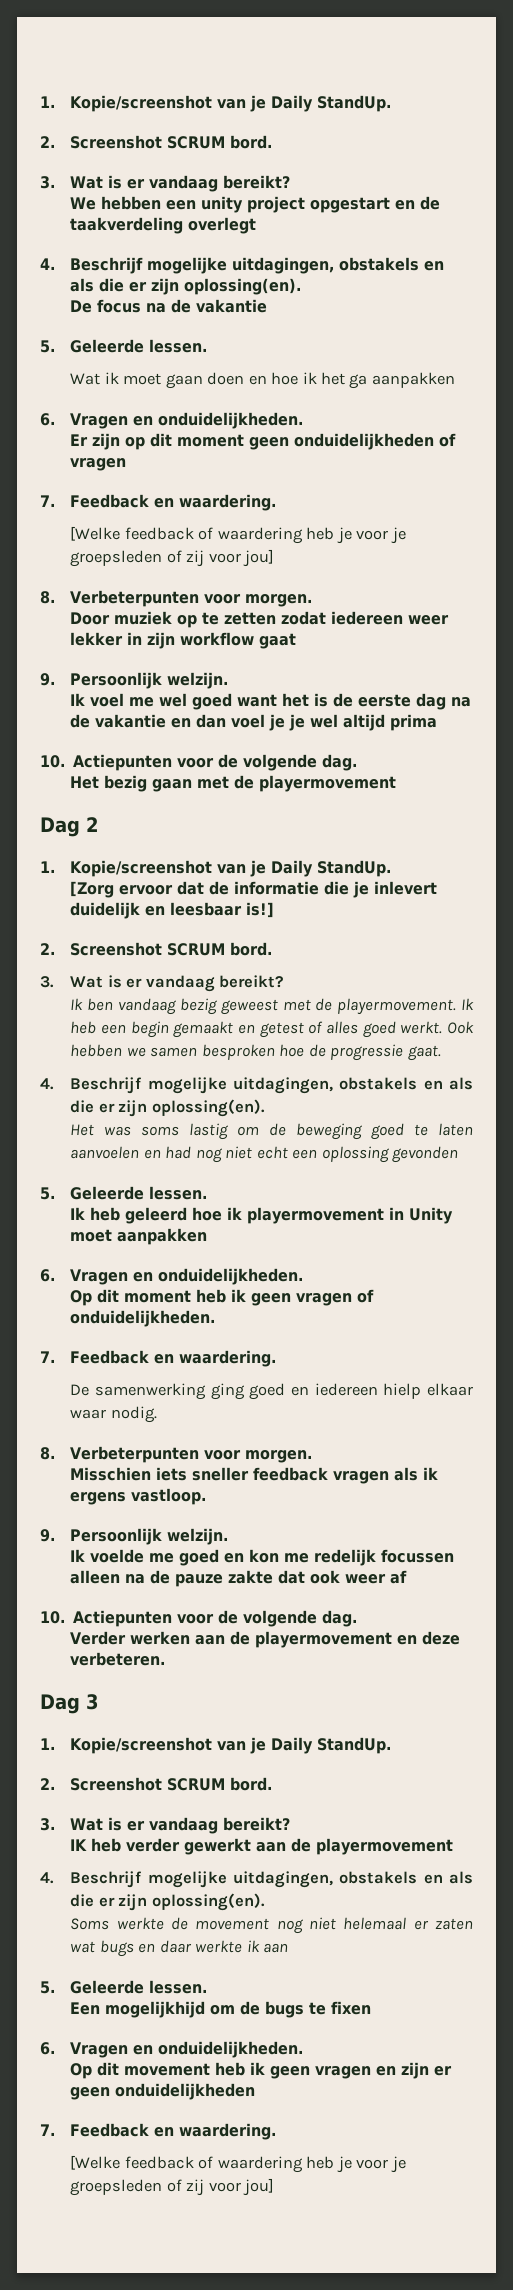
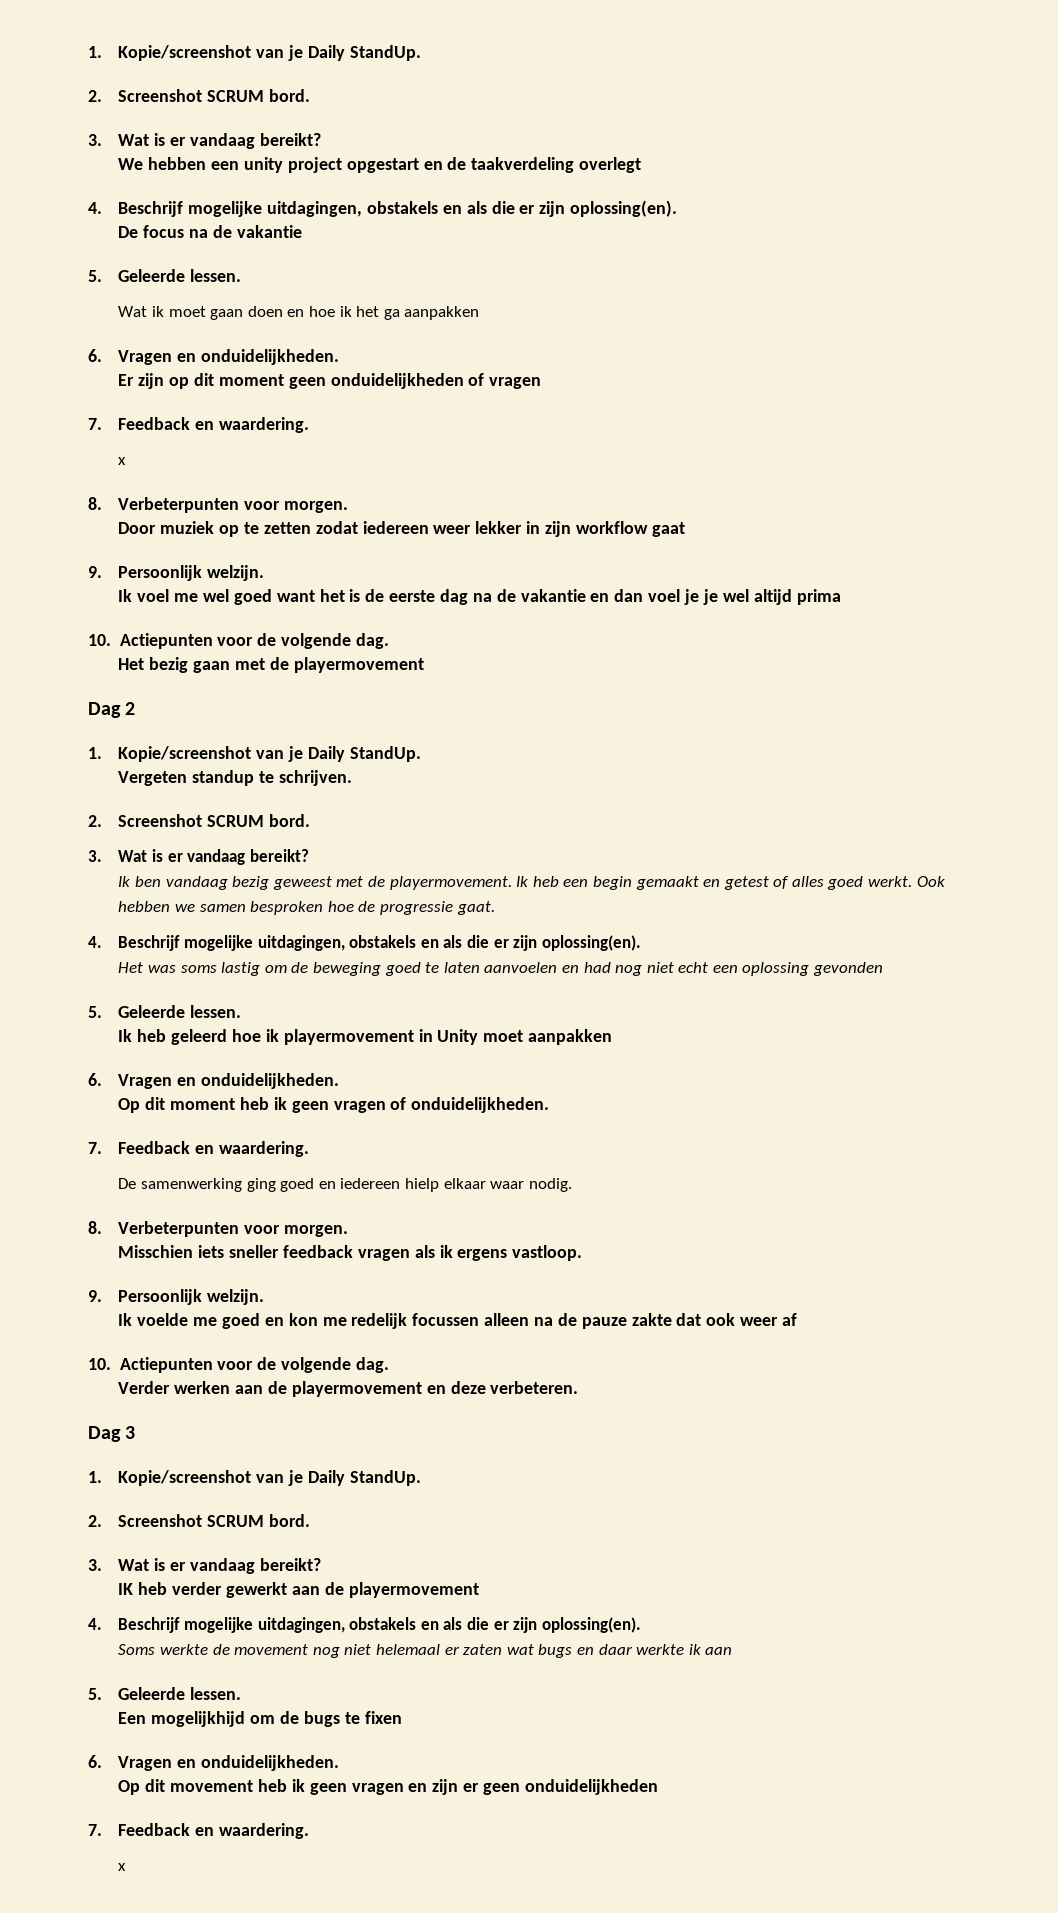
  Er zijn op dit moment geen onduidelijkheden of vragen
  7. Feedback en waardering.
- [Welke feedback of waardering heb je voor je groepsleden of zij voor jou]
+ x
- [Zorg ervoor dat de informatie die je inlevert duidelijk en leesbaar is!]
+ Vergeten standup te schrijven.
  Op dit movement heb ik geen vragen en zijn er geen onduidelijkheden
  7. Feedback en waardering.
- [Welke feedback of waardering heb je voor je groepsleden of zij voor jou]
+ x

